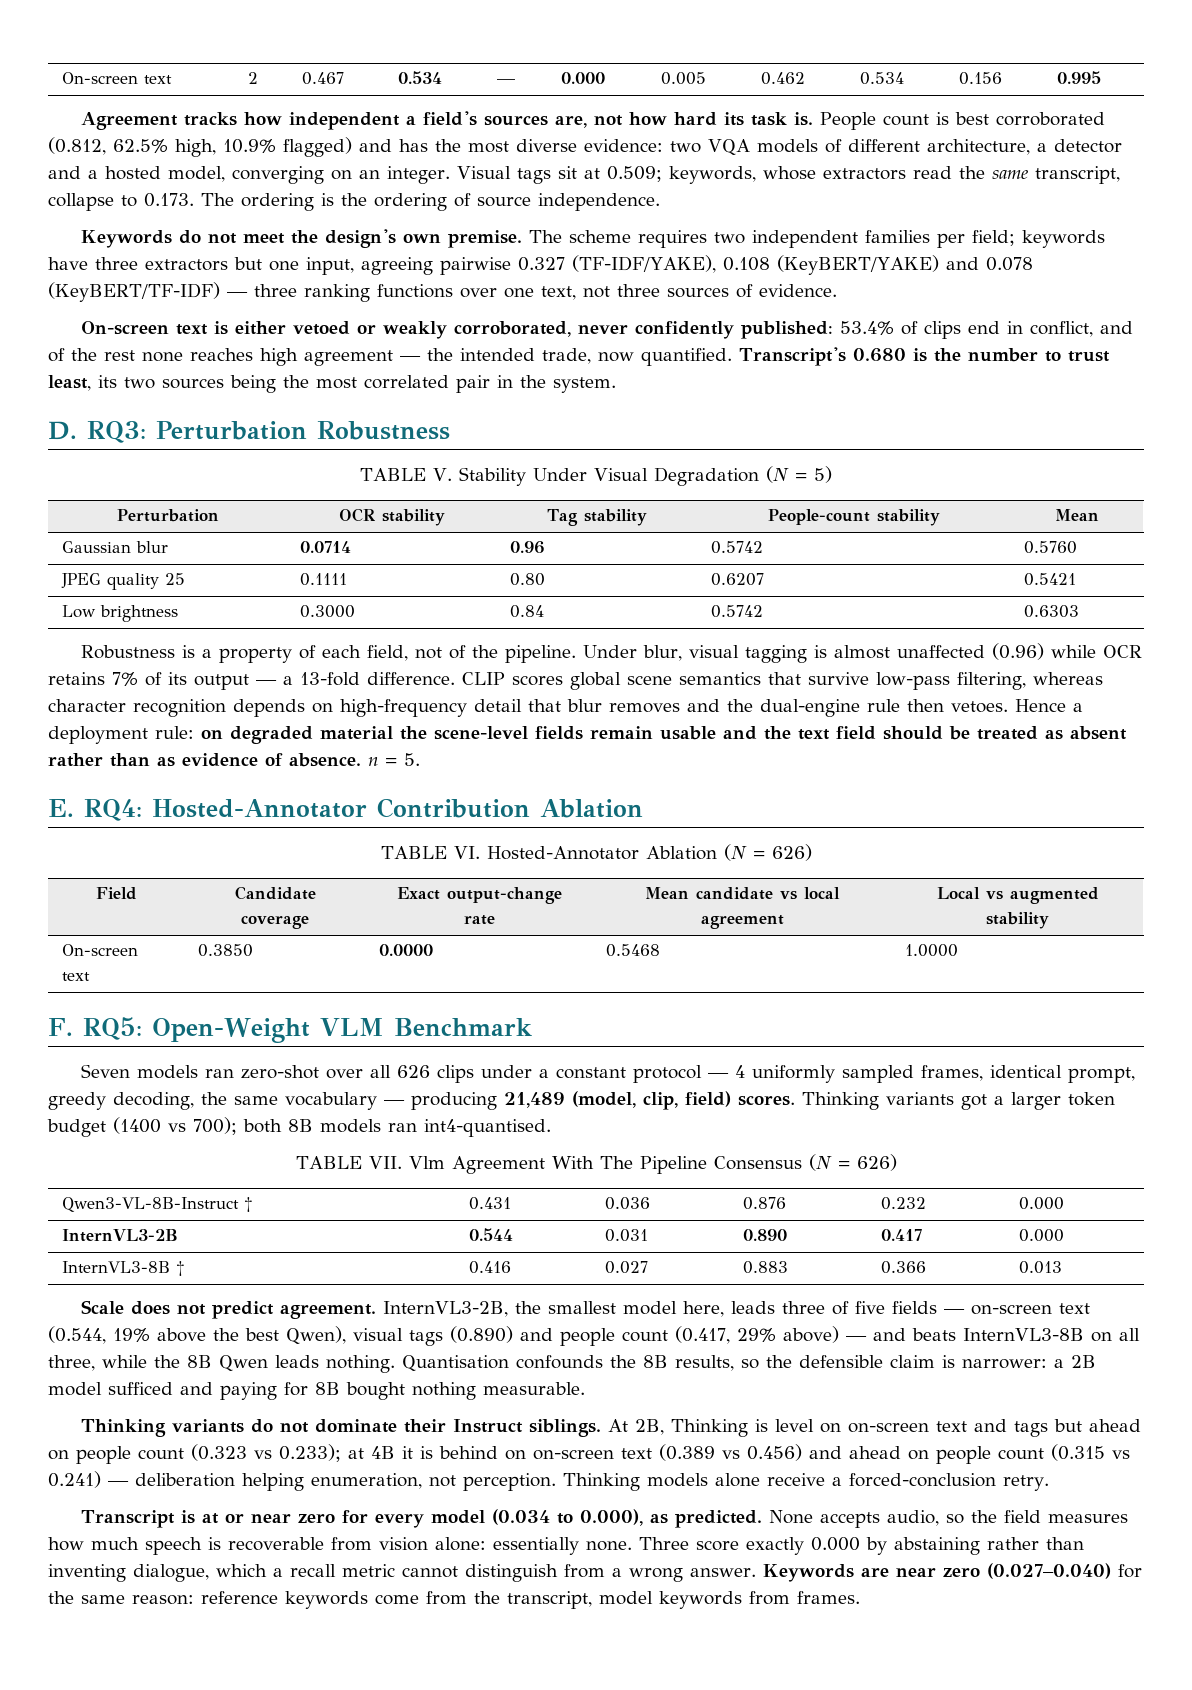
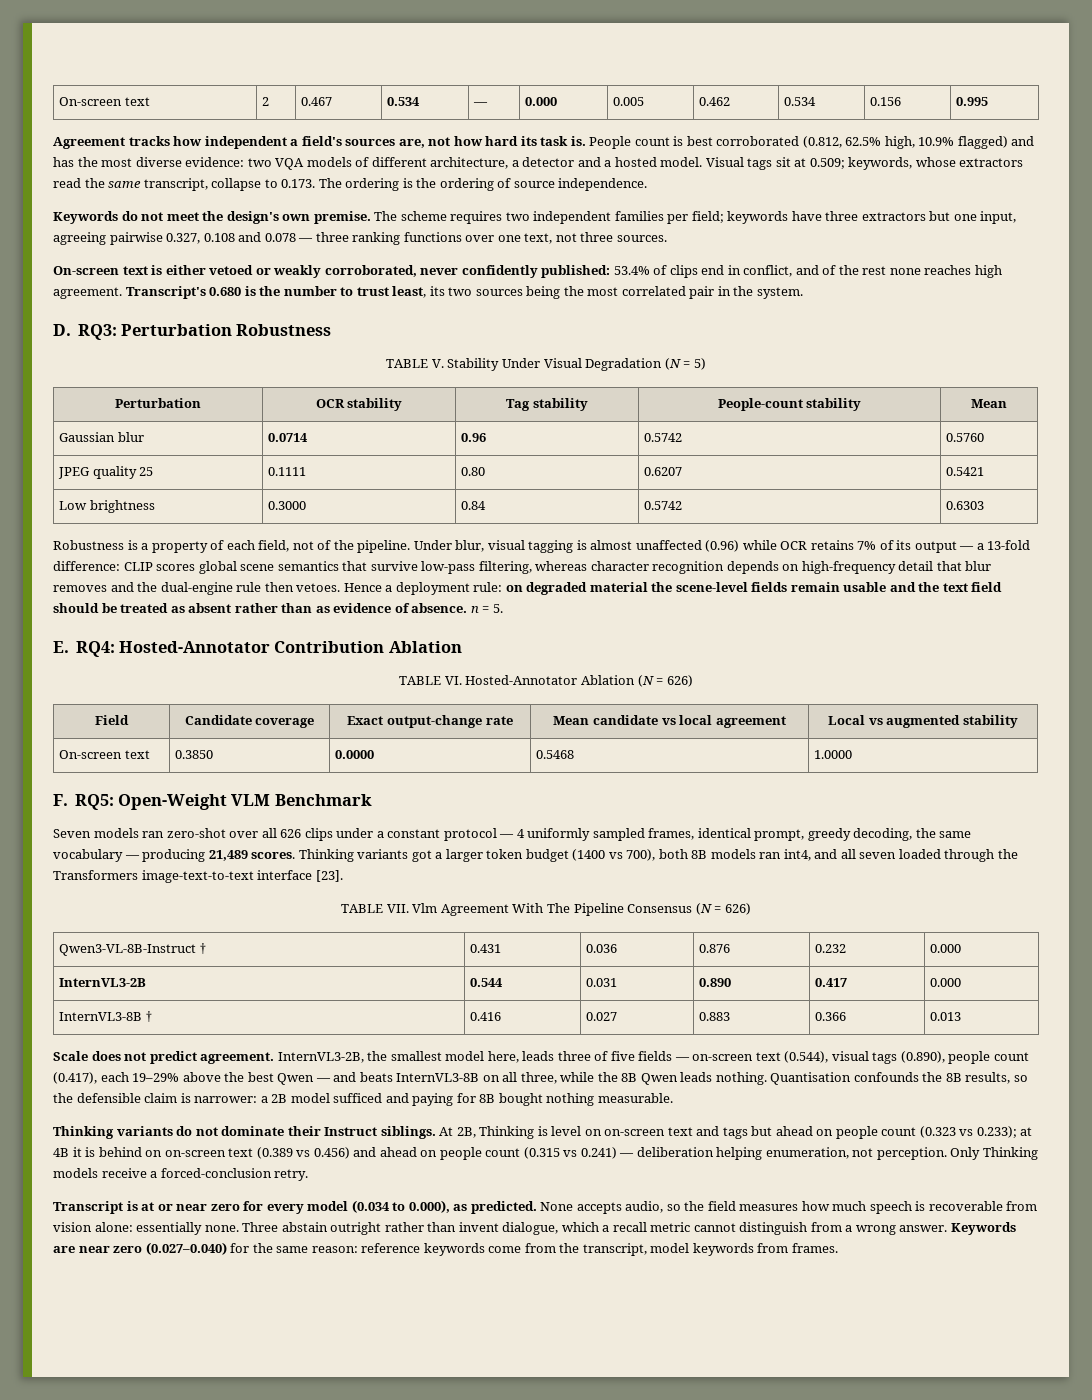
- People count is best corroborated (0.812, 62.5% high, 10.9% flagged) and has the most diverse evidence: two VQA models of different architecture, a detector and a hosted model, converging on an integer.
+ People count is best corroborated (0.812, 62.5% high, 10.9% flagged) and has the most diverse evidence: two VQA models of different architecture, a detector and a hosted model.
- The scheme requires two independent families per field; keywords have three extractors but one input, agreeing pairwise 0.327 (TF-IDF/YAKE), 0.108 (KeyBERT/YAKE) and 0.078 (KeyBERT/TF-IDF) — three ranking functions over one text, not three sources of evidence.
+ The scheme requires two independent families per field; keywords have three extractors but one input, agreeing pairwise 0.327, 0.108 and 0.078 — three ranking functions over one text, not three sources.
- On-screen text is either vetoed or weakly corroborated, never confidently published: 53.4% of clips end in conflict, and of the rest none reaches high agreement — the intended trade, now quantified.
+ On-screen text is either vetoed or weakly corroborated, never confidently published: 53.4% of clips end in conflict, and of the rest none reaches high agreement.
- Under blur, visual tagging is almost unaffected (0.96) while OCR retains 7% of its output — a 13-fold difference. CLIP scores global scene semantics that survive low-pass filtering, whereas character recognition depends on high-frequency detail that blur removes and the dual-engine rule then vetoes.
+ Under blur, visual tagging is almost unaffected (0.96) while OCR retains 7% of its output — a 13-fold difference: CLIP scores global scene semantics that survive low-pass filtering, whereas character recognition depends on high-frequency detail that blur removes and the dual-engine rule then vetoes.
- Seven models ran zero-shot over all 626 clips under a constant protocol — 4 uniformly sampled frames, identical prompt, greedy decoding, the same vocabulary — producing 21,489 (model, clip, field) scores.
+ Seven models ran zero-shot over all 626 clips under a constant protocol — 4 uniformly sampled frames, identical prompt, greedy decoding, the same vocabulary — producing 21,489 scores.
- Thinking variants got a larger token budget (1400 vs 700); both 8B models ran int4-quantised.
+ Thinking variants got a larger token budget (1400 vs 700), both 8B models ran int4, and all seven loaded through the Transformers image-text-to-text interface [23].
- InternVL3-2B, the smallest model here, leads three of five fields — on-screen text (0.544, 19% above the best Qwen), visual tags (0.890) and people count (0.417, 29% above) — and beats InternVL3-8B on all three, while the 8B Qwen leads nothing.
+ InternVL3-2B, the smallest model here, leads three of five fields — on-screen text (0.544), visual tags (0.890), people count (0.417), each 19–29% above the best Qwen — and beats InternVL3-8B on all three, while the 8B Qwen leads nothing.
- Thinking models alone receive a forced-conclusion retry.
+ Only Thinking models receive a forced-conclusion retry.
- Three score exactly 0.000 by abstaining rather than inventing dialogue, which a recall metric cannot distinguish from a wrong answer.
+ Three abstain outright rather than invent dialogue, which a recall metric cannot distinguish from a wrong answer.

